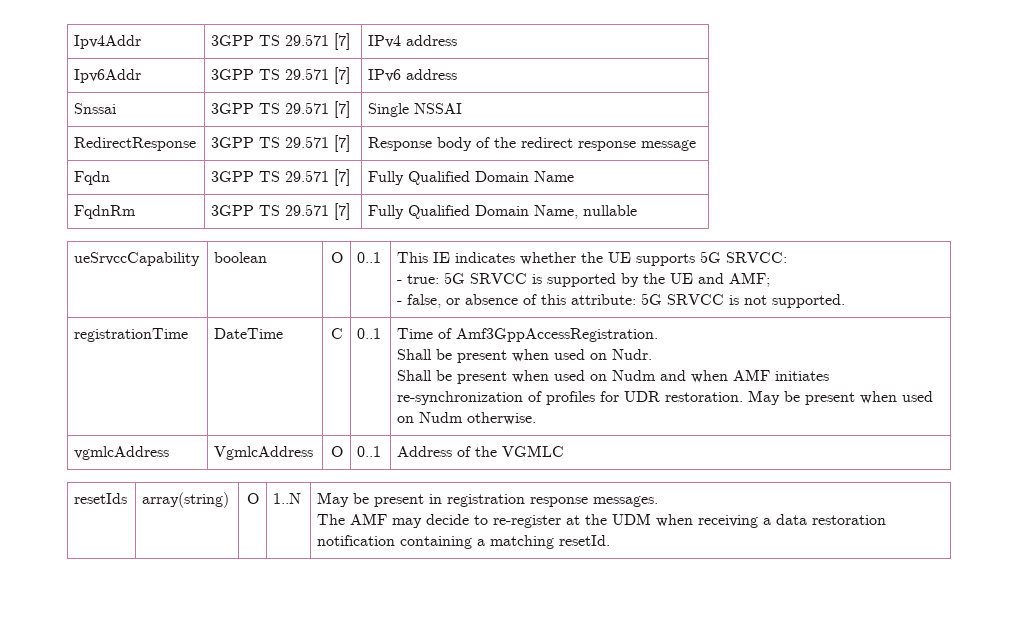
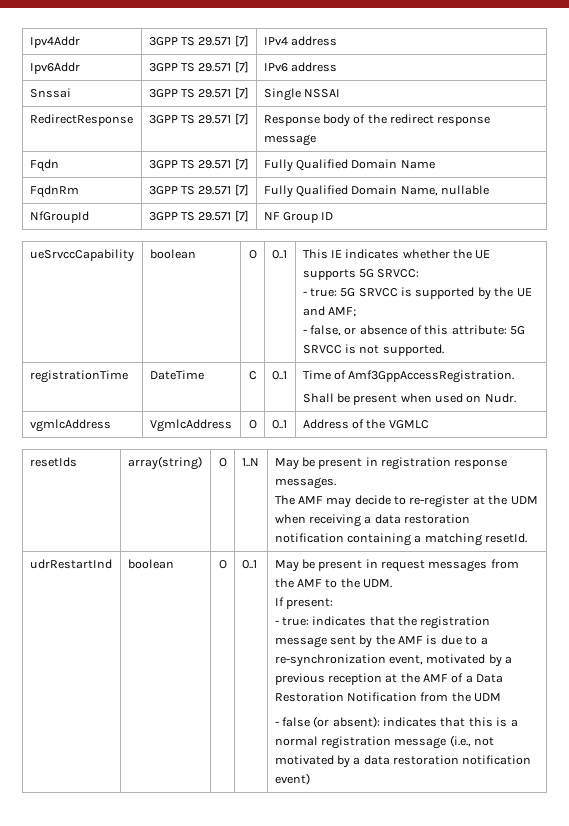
+ NfGroupId | 3GPP TS 29.571 [7] | NF Group ID
  registrationTime | DateTime | C | 0..1 | Time of Amf3GppAccessRegistration.
  Shall be present when used on Nudr.
- Shall be present when used on Nudm and when AMF initiates re-synchronization of profiles for UDR restoration. May be present when used on Nudm otherwise.
+ udrRestartInd | boolean | O | 0..1 | May be present in request messages from the AMF to the UDM.
+ If present:
+ - true: indicates that the registration message sent by the AMF is due to a re-synchronization event, motivated by a previous reception at the AMF of a Data Restoration Notification from the UDM
+ - false (or absent): indicates that this is a normal registration message (i.e., not motivated by a data restoration notification event)

